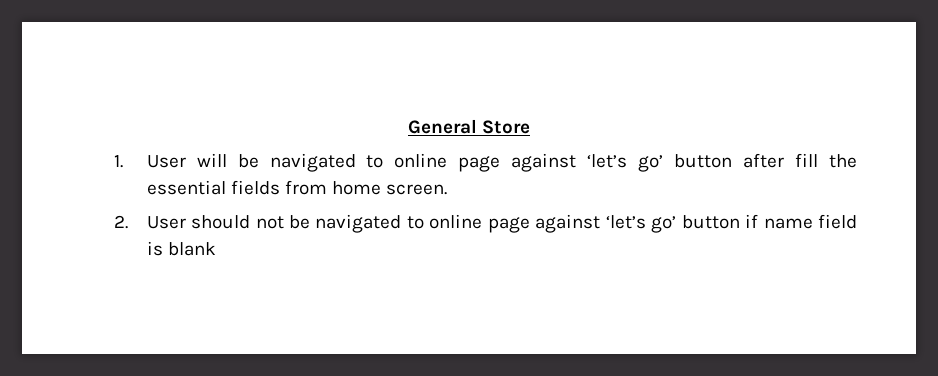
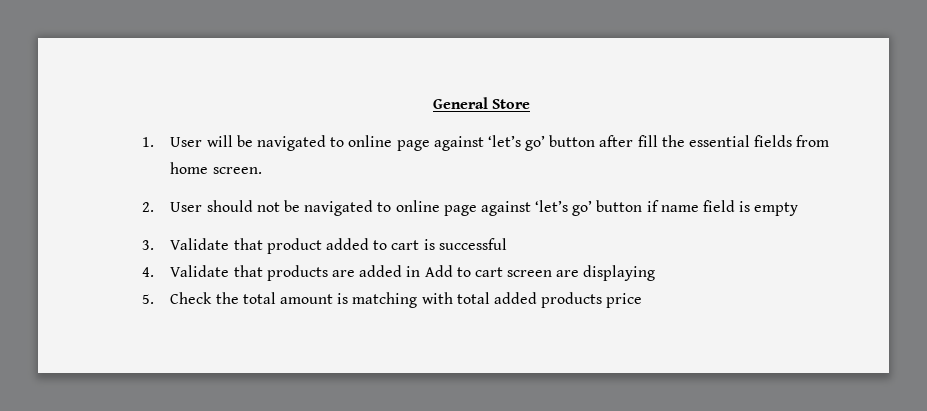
- 2. User should not be navigated to online page against ‘let’s go’ button if name field is blank
+ 2. User should not be navigated to online page against ‘let’s go’ button if name field is empty
+ 3. Validate that product added to cart is successful
+ 4. Validate that products are added in Add to cart screen are displaying
+ 5. Check the total amount is matching with total added products price

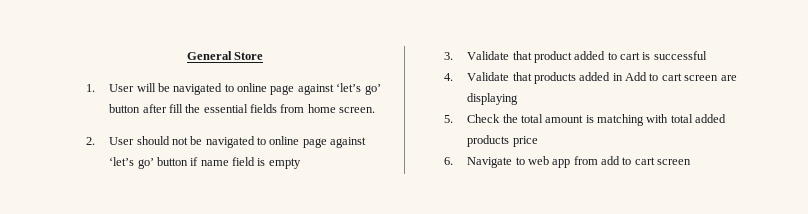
- 4. Validate that products are added in Add to cart screen are displaying
+ 4. Validate that products added in Add to cart screen are displaying
+ 6. Navigate to web app from add to cart screen

